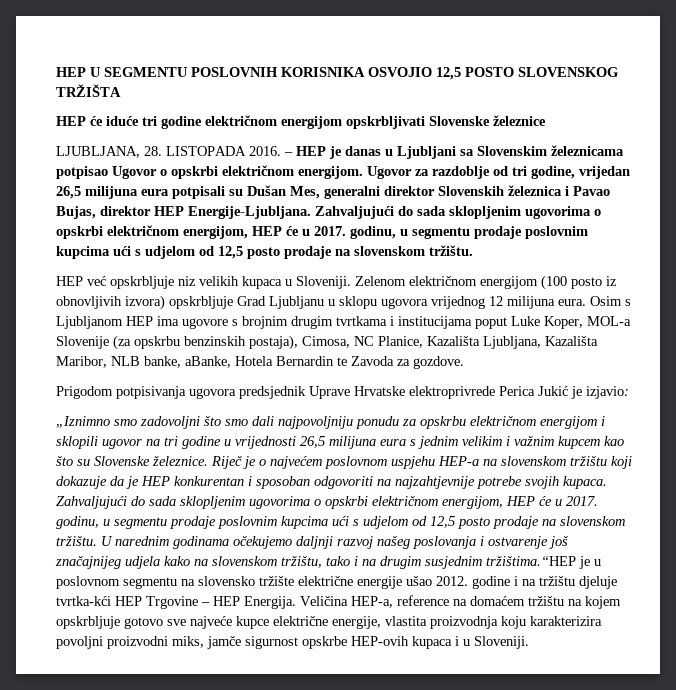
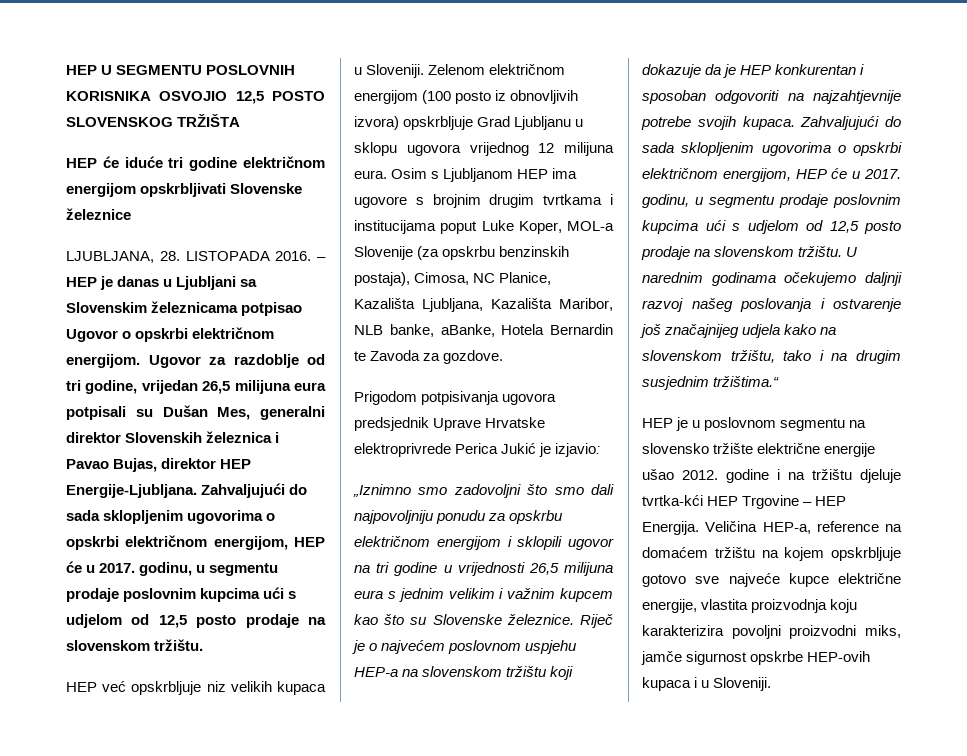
- U narednim godinama očekujemo daljnji razvoj našeg poslovanja i ostvarenje još značajnijeg udjela kako na slovenskom tržištu, tako i na drugim susjednim tržištima.“HEP je u poslovnom segmentu na slovensko tržište električne energije ušao 2012. godine i na tržištu djeluje tvrtka-kći HEP Trgovine – HEP Energija.
+ U narednim godinama očekujemo daljnji razvoj našeg poslovanja i ostvarenje još značajnijeg udjela kako na slovenskom tržištu, tako i na drugim susjednim tržištima.“
+ HEP je u poslovnom segmentu na slovensko tržište električne energije ušao 2012. godine i na tržištu djeluje tvrtka-kći HEP Trgovine – HEP Energija.

